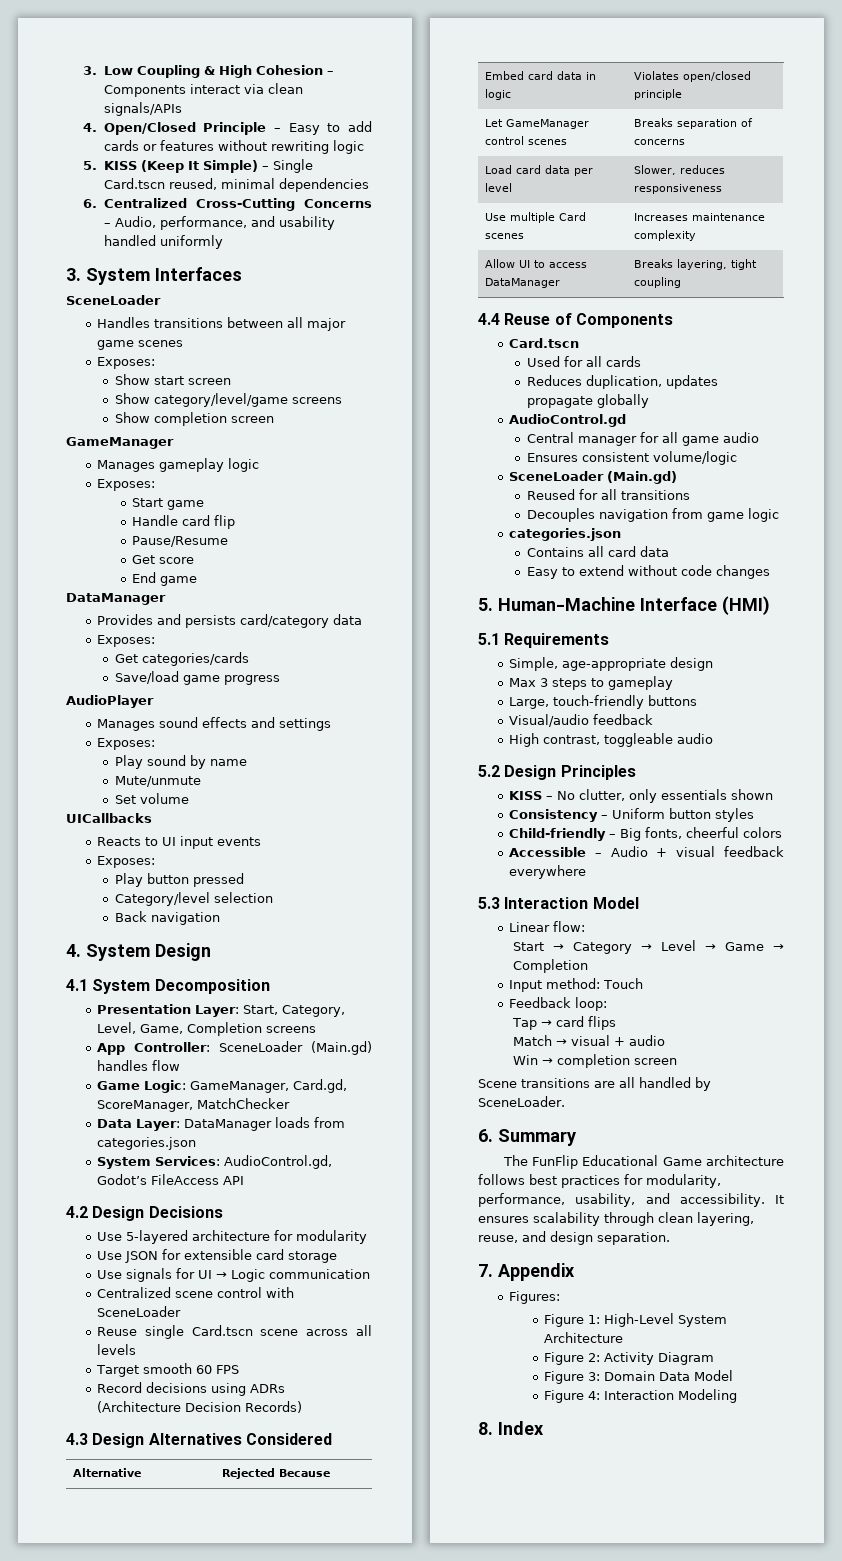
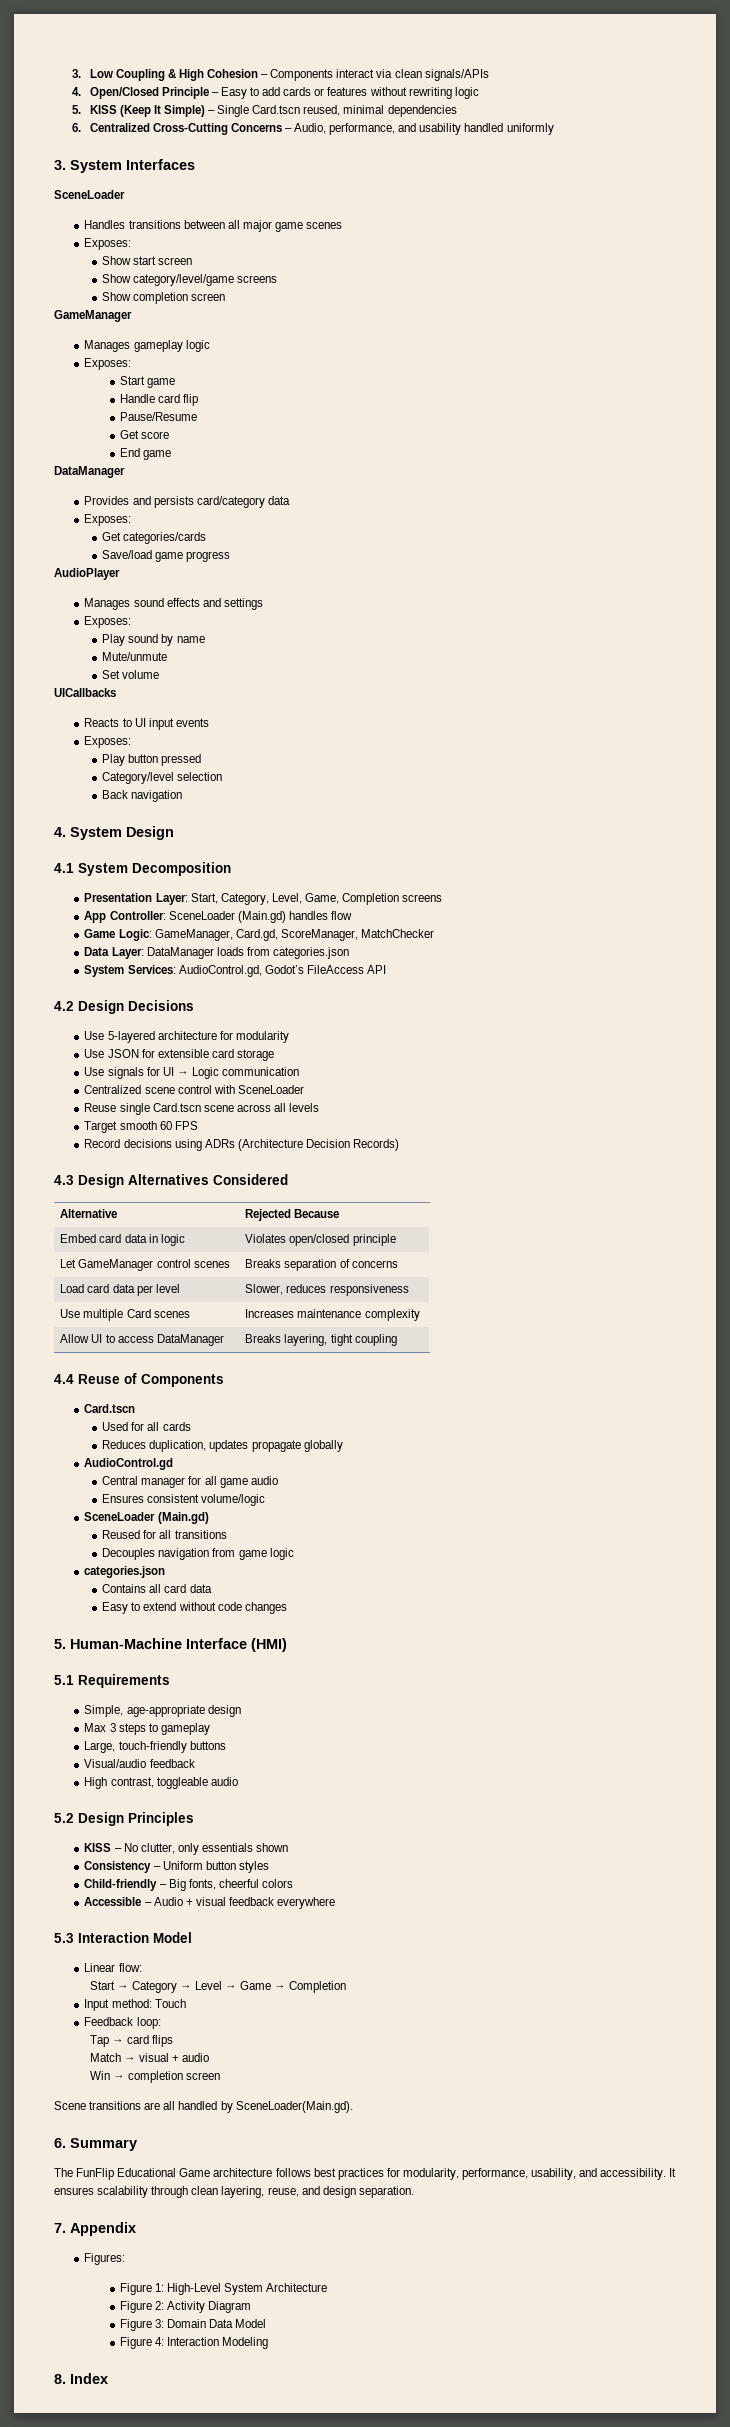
- Scene transitions are all handled by SceneLoader.
+ Scene transitions are all handled by SceneLoader(Main.gd).

